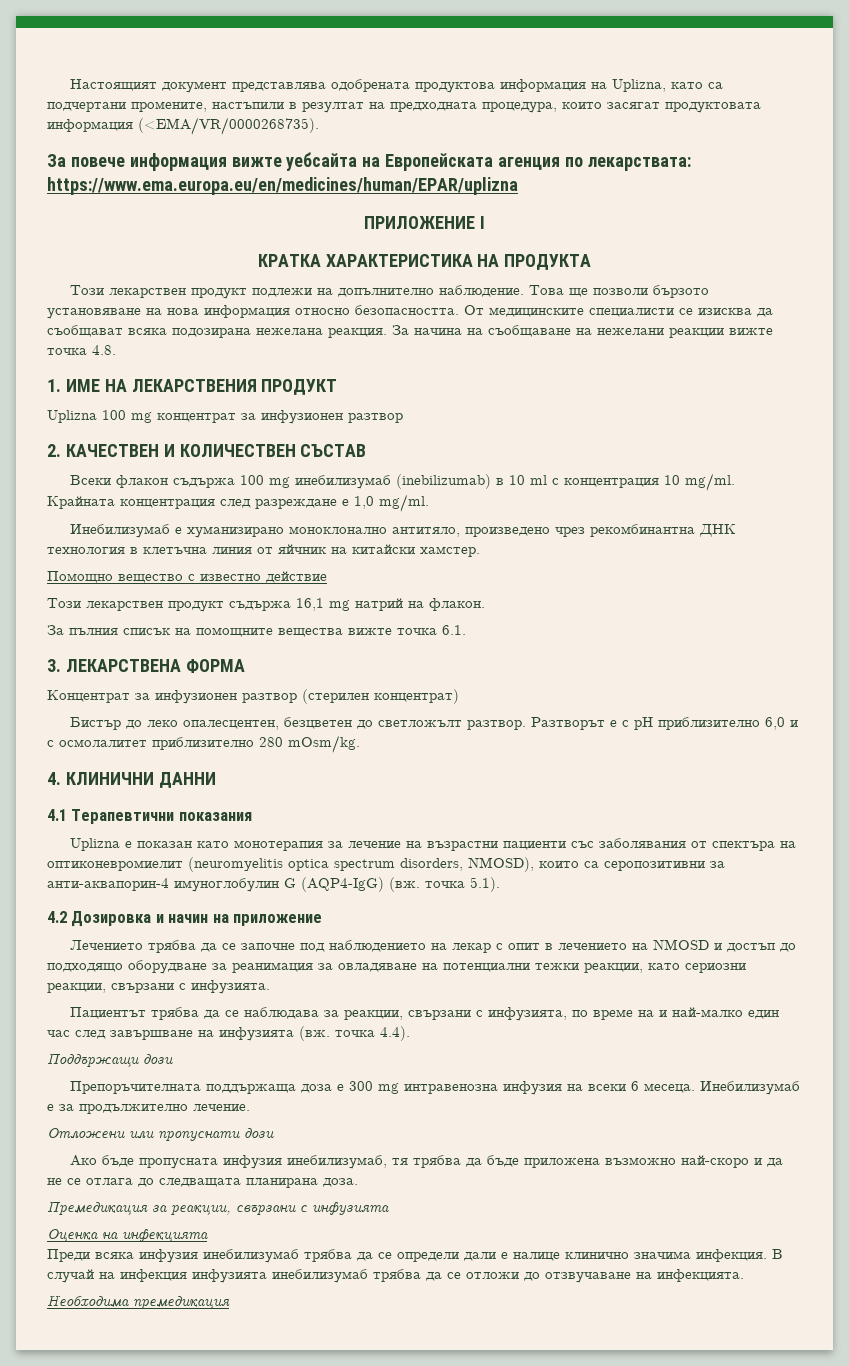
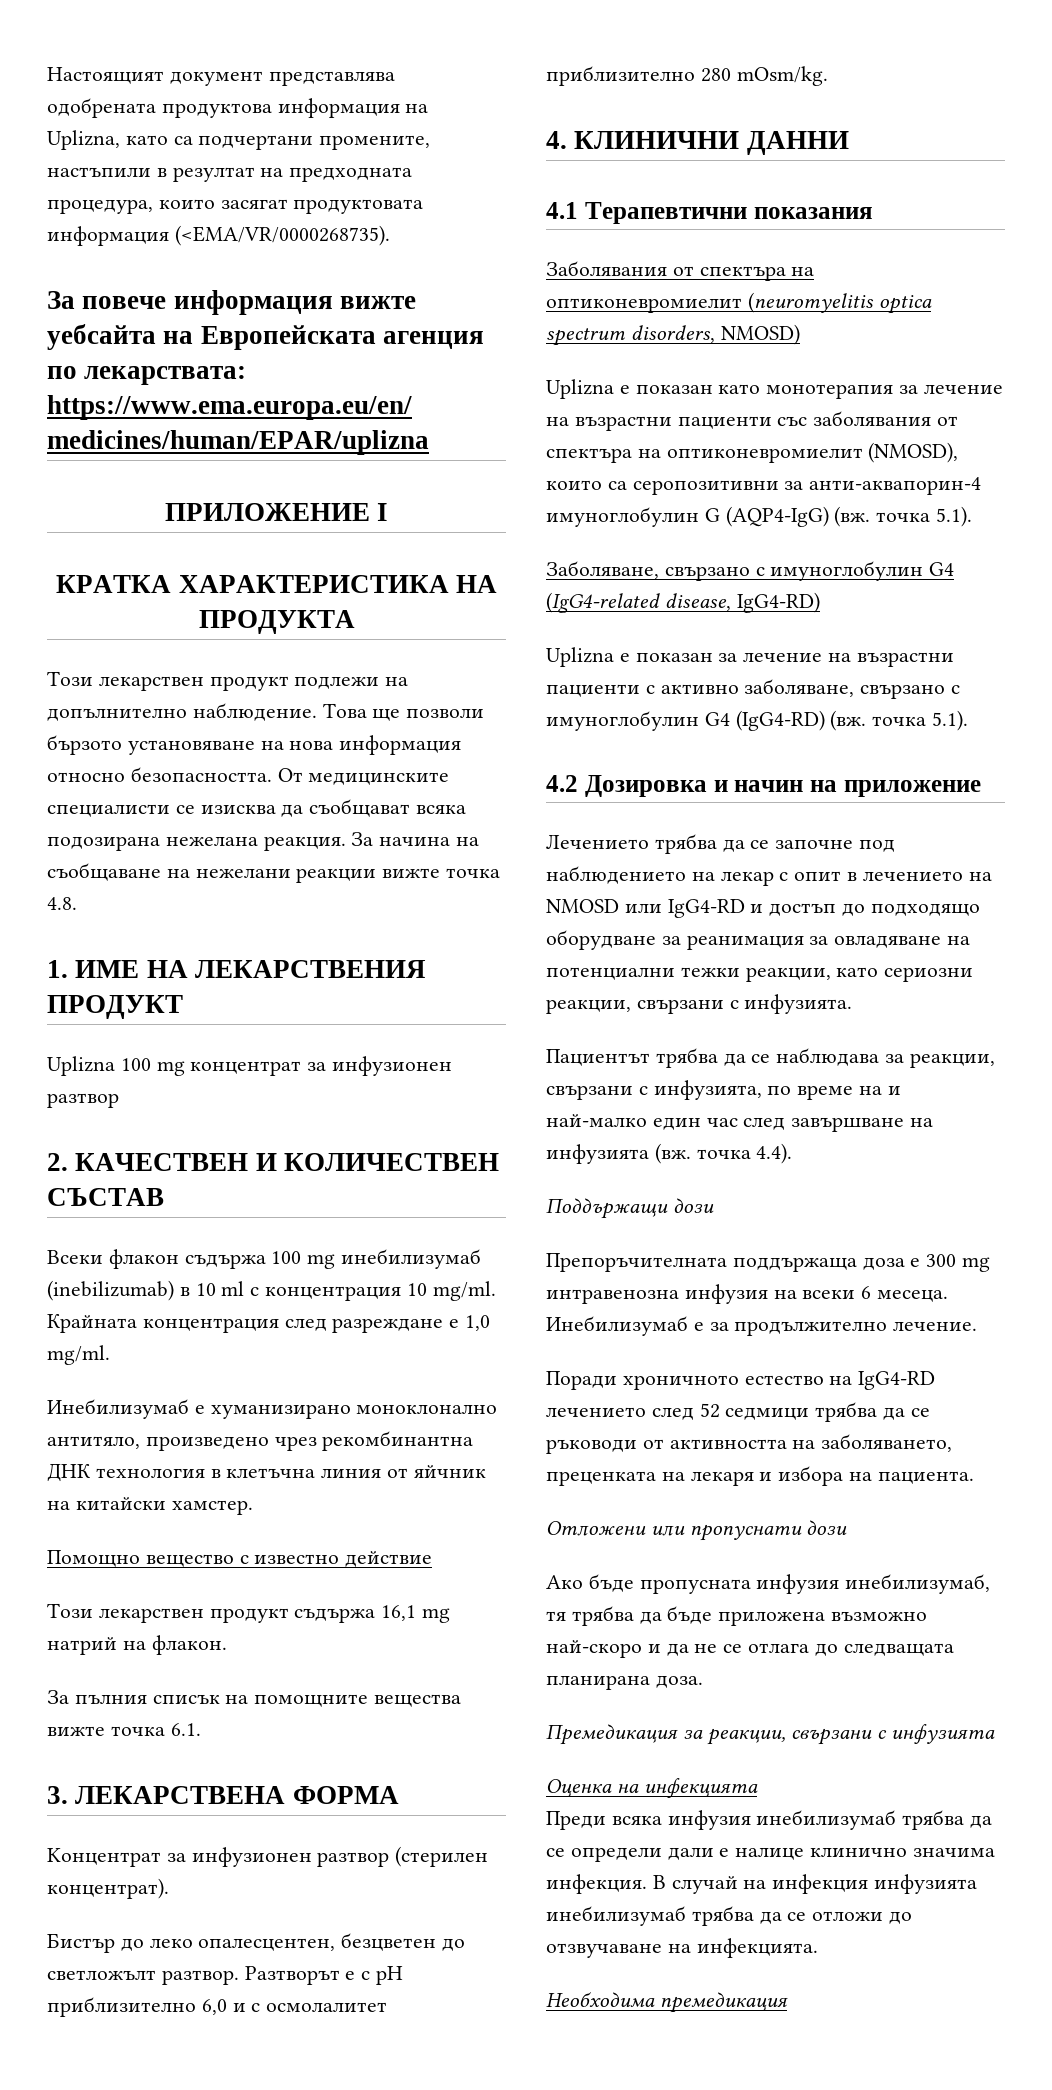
- Kонцентрат за инфузионен разтвор (стерилен концентрат)
+ Kонцентрат за инфузионен разтвор (стерилен концентрат).
+ Заболявания от спектъра на оптиконевромиелит (neuromyelitis optica spectrum disorders, NMOSD)
- Uplizna е показан като монотерапия за лечение на възрастни пациенти със заболявания от спектъра на оптиконевромиелит (neuromyelitis optica spectrum disorders, NMOSD), които са серопозитивни за анти-аквапорин-4 имуноглобулин G (AQP4-IgG) (вж. точка 5.1).
+ Uplizna е показан като монотерапия за лечение на възрастни пациенти със заболявания от спектъра на оптиконевромиелит (NMOSD), които са серопозитивни за анти-аквапорин-4 имуноглобулин G (AQP4-IgG) (вж. точка 5.1).
+ Заболяване, свързано с имуноглобулин G4 (IgG4-related disease, IgG4-RD)
+ Uplizna е показан за лечение на възрастни пациенти с активно заболяване, свързано с имуноглобулин G4 (IgG4-RD) (вж. точка 5.1).
- Лечението трябва да се започне под наблюдението на лекар с опит в лечението на NMOSD и достъп до подходящо оборудване за реанимация за овладяване на потенциални тежки реакции, като сериозни реакции, свързани с инфузията.
+ Лечението трябва да се започне под наблюдението на лекар с опит в лечението на NMOSD или IgG4-RD и достъп до подходящо оборудване за реанимация за овладяване на потенциални тежки реакции, като сериозни реакции, свързани с инфузията.
+ Поради хроничното естество на IgG4-RD лечението след 52 седмици трябва да се ръководи от активността на заболяването, преценката на лекаря и избора на пациента.

